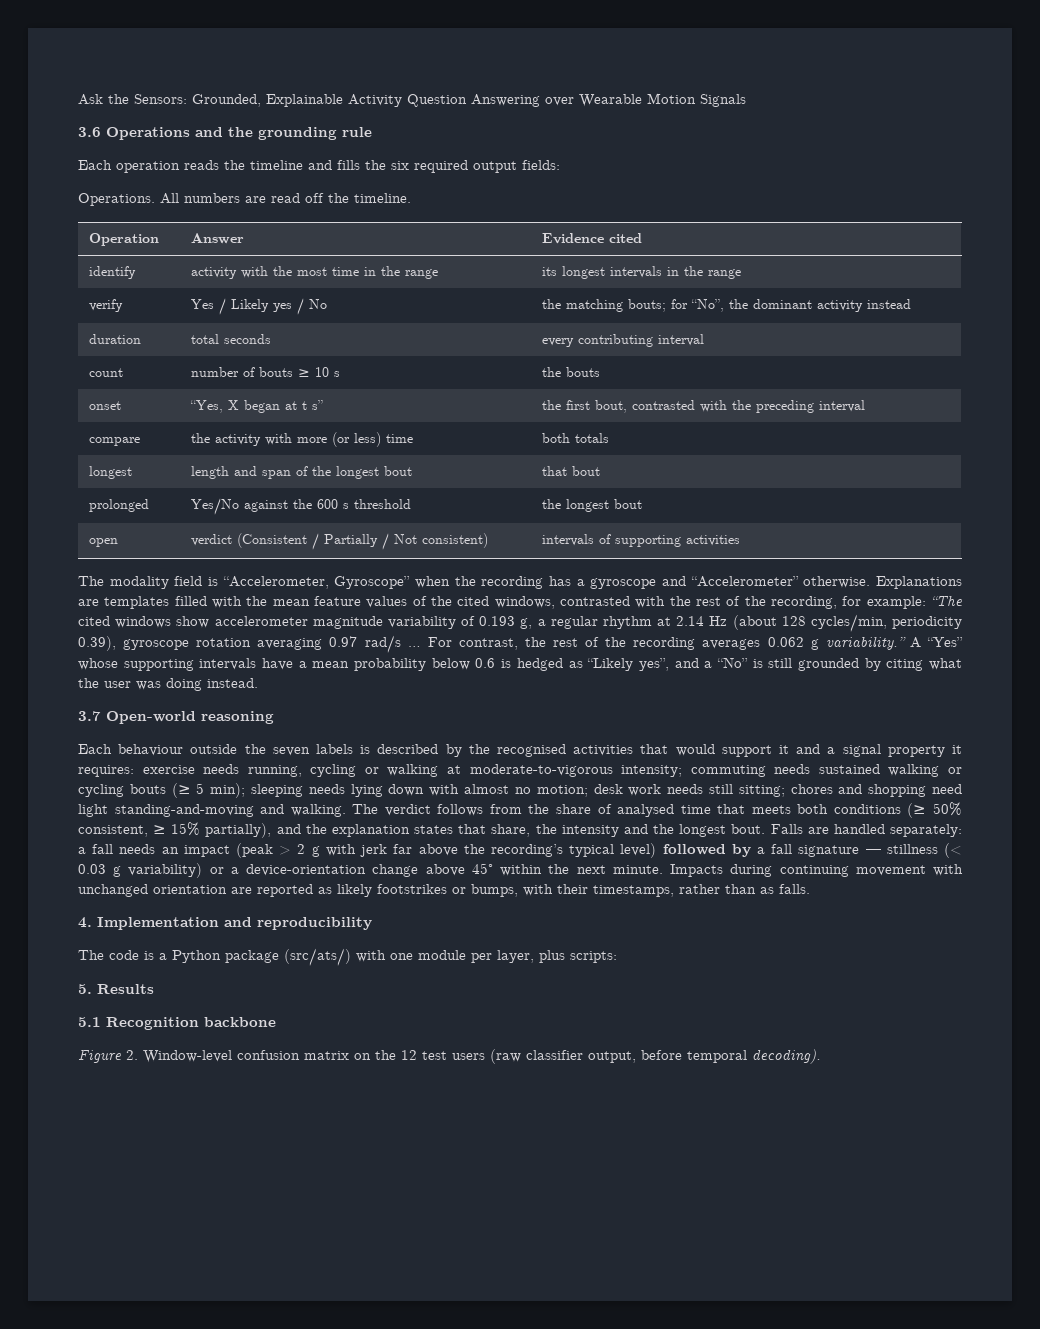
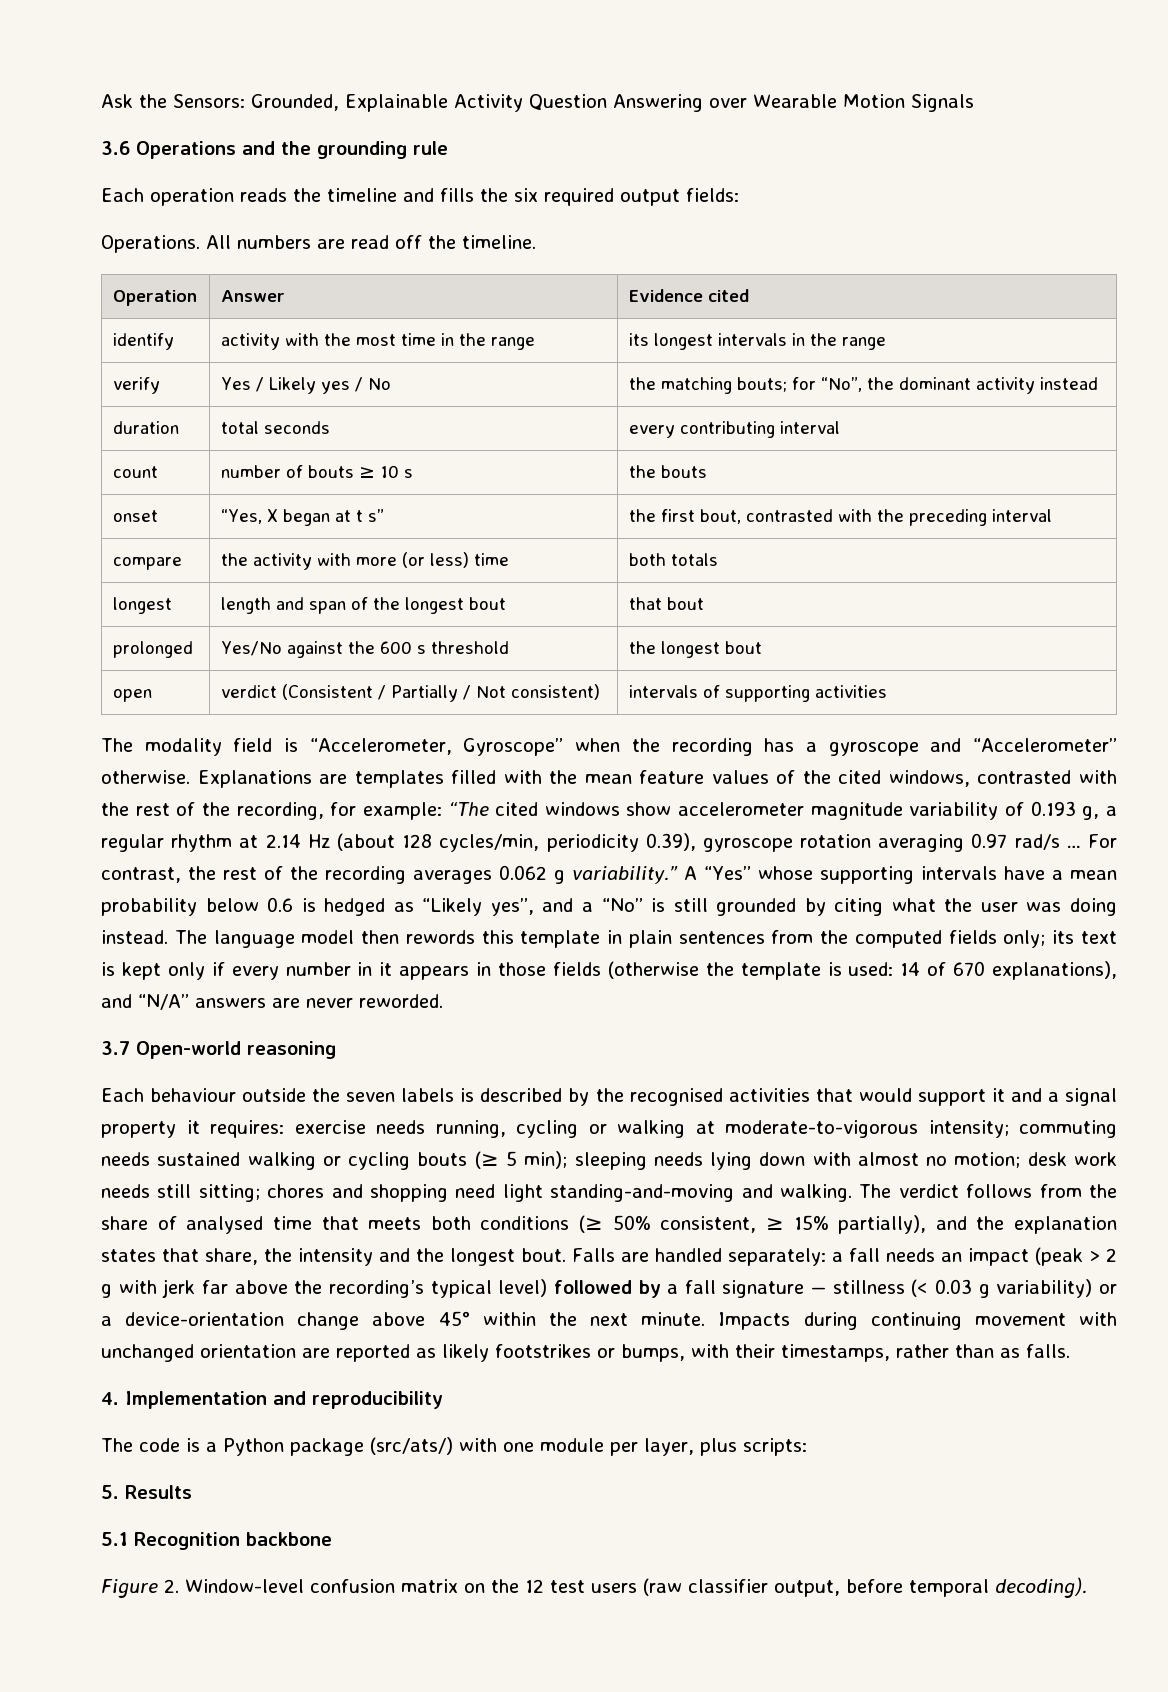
+ The language model then rewords this template in plain sentences from the computed fields only; its text is kept only if every number in it appears in those fields (otherwise the template is used: 14 of 670 explanations), and “N/A” answers are never reworded.

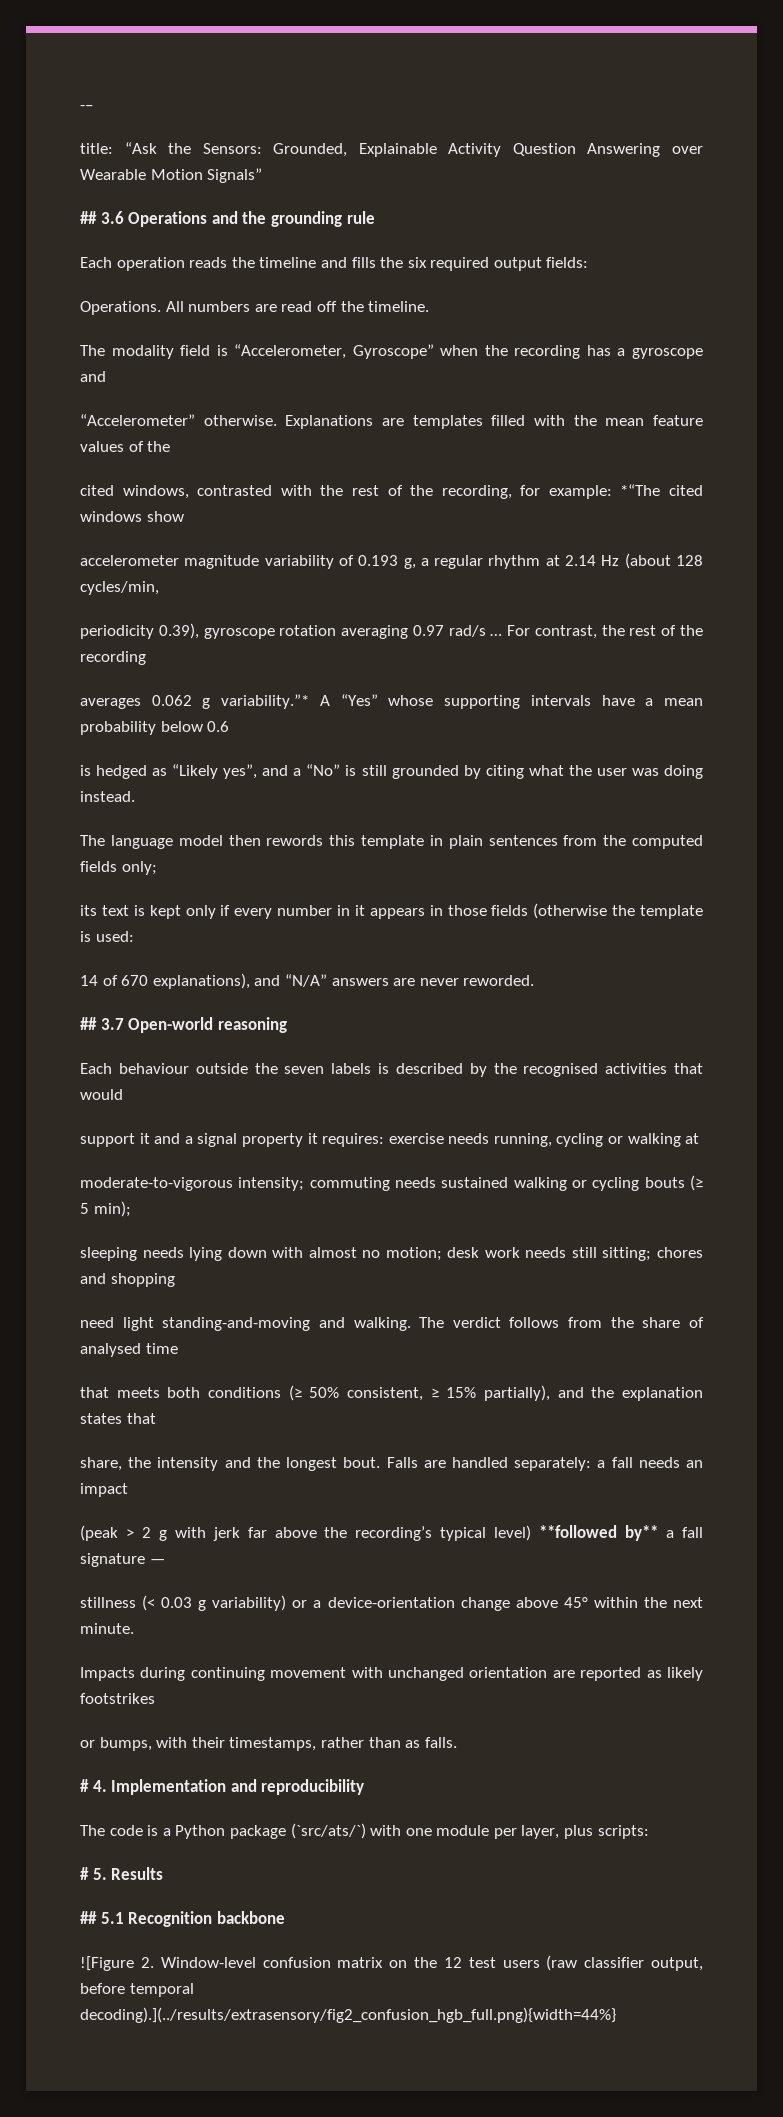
- Ask the Sensors: Grounded, Explainable Activity Question Answering over Wearable Motion Signals
- 3.6 Operations and the grounding rule
+ -–
+ title: “Ask the Sensors: Grounded, Explainable Activity Question Answering over Wearable Motion Signals”
+ ## 3.6 Operations and the grounding rule
- Operation | Answer | Evidence cited
- identify | activity with the most time in the range | its longest intervals in the range
- verify | Yes / Likely yes / No | the matching bouts; for “No”, the dominant activity instead
- duration | total seconds | every contributing interval
- count | number of bouts ≥ 10 s | the bouts
- onset | “Yes, X began at t s” | the first bout, contrasted with the preceding interval
- compare | the activity with more (or less) time | both totals
- longest | length and span of the longest bout | that bout
- prolonged | Yes/No against the 600 s threshold | the longest bout
- open | verdict (Consistent / Partially / Not consistent) | intervals of supporting activities
- The modality field is “Accelerometer, Gyroscope” when the recording has a gyroscope and “Accelerometer” otherwise.
+ The modality field is “Accelerometer, Gyroscope” when the recording has a gyroscope and
+ “Accelerometer” otherwise.
- Explanations are templates filled with the mean feature values of the cited windows, contrasted with the rest of the recording, for example: “The cited windows show accelerometer magnitude variability of 0.193 g, a regular rhythm at 2.14 Hz (about 128 cycles/min, periodicity 0.39), gyroscope rotation averaging 0.97 rad/s …
+ Explanations are templates filled with the mean feature values of the
+ cited windows, contrasted with the rest of the recording, for example: *“The cited windows show
+ accelerometer magnitude variability of 0.193 g, a regular rhythm at 2.14 Hz (about 128 cycles/min,
+ periodicity 0.39), gyroscope rotation averaging 0.97 rad/s …
- For contrast, the rest of the recording averages 0.062 g variability.” A “Yes” whose supporting intervals have a mean probability below 0.6 is hedged as “Likely yes”, and a “No” is still grounded by citing what the user was doing instead. The language model then rewords this template in plain sentences from the computed fields only; its text is kept only if every number in it appears in those fields (otherwise the template is used: 14 of 670 explanations), and “N/A” answers are never reworded.
+ For contrast, the rest of the recording
+ averages 0.062 g variability.”* A “Yes” whose supporting intervals have a mean probability below 0.6
+ is hedged as “Likely yes”, and a “No” is still grounded by citing what the user was doing instead.
+ The language model then rewords this template in plain sentences from the computed fields only;
+ its text is kept only if every number in it appears in those fields (otherwise the template is used:
+ 14 of 670 explanations), and “N/A” answers are never reworded.
- 3.7 Open-world reasoning
+ ## 3.7 Open-world reasoning
- Each behaviour outside the seven labels is described by the recognised activities that would support it and a signal property it requires:
+ Each behaviour outside the seven labels is described by the recognised activities that would
+ support it and a signal property it requires:
- exercise needs running, cycling or walking at moderate-to-vigorous intensity;
+ exercise needs running, cycling or walking at
+ moderate-to-vigorous intensity;
- commuting needs sustained walking or cycling bouts (≥ 5 min); sleeping needs lying down with almost no motion;
+ commuting needs sustained walking or cycling bouts (≥ 5 min);
+ sleeping needs lying down with almost no motion;
- chores and shopping need light standing-and-moving and walking.
+ chores and shopping
+ need light standing-and-moving and walking.
- The verdict follows from the share of analysed time that meets both conditions (≥ 50% consistent, ≥ 15% partially), and the explanation states that share, the intensity and the longest bout.
+ The verdict follows from the share of analysed time
+ that meets both conditions (≥ 50% consistent, ≥ 15% partially), and the explanation states that
+ share, the intensity and the longest bout.
- a fall needs an impact (peak > 2 g with jerk far above the recording’s typical level) followed by a fall signature — stillness (< 0.03 g variability) or a device-orientation change above 45° within the next minute. Impacts during continuing movement with unchanged orientation are reported as likely footstrikes or bumps, with their timestamps, rather than as falls.
+ a fall needs an impact
+ (peak > 2 g with jerk far above the recording’s typical level) **followed by** a fall signature —
+ stillness (< 0.03 g variability) or a device-orientation change above 45° within the next minute.
+ Impacts during continuing movement with unchanged orientation are reported as likely footstrikes
+ or bumps, with their timestamps, rather than as falls.
- 4. Implementation and reproducibility
+ # 4. Implementation and reproducibility
- The code is a Python package (src/ats/) with one module per layer, plus scripts:
+ The code is a Python package (`src/ats/`) with one module per layer, plus scripts:
- 5. Results
+ # 5. Results
- 5.1 Recognition backbone
+ ## 5.1 Recognition backbone
- Figure 2. Window-level confusion matrix on the 12 test users (raw classifier output, before temporal decoding).
+ ![Figure 2. Window-level confusion matrix on the 12 test users (raw classifier output, before temporal decoding).](../results/extrasensory/fig2_confusion_hgb_full.png){width=44%}

